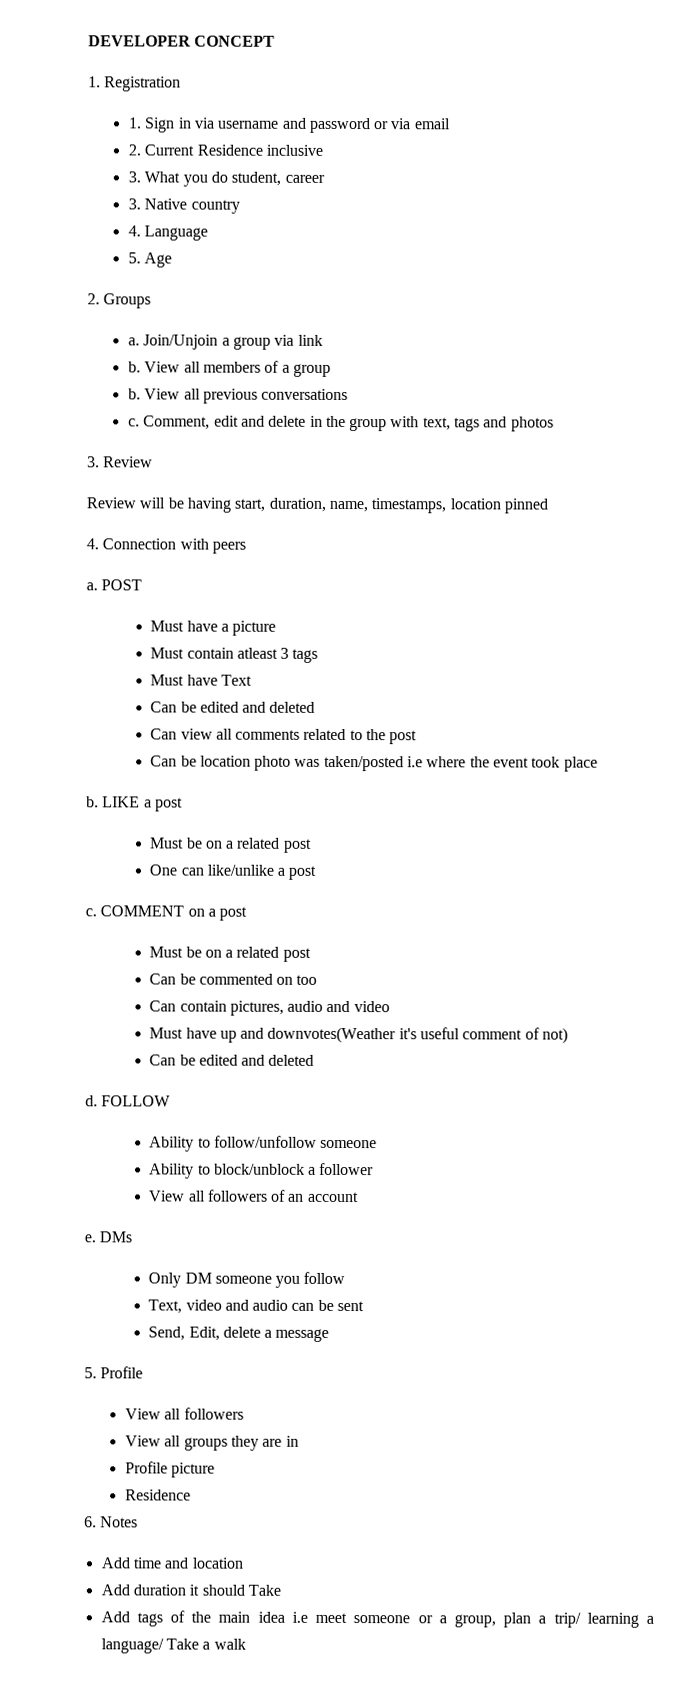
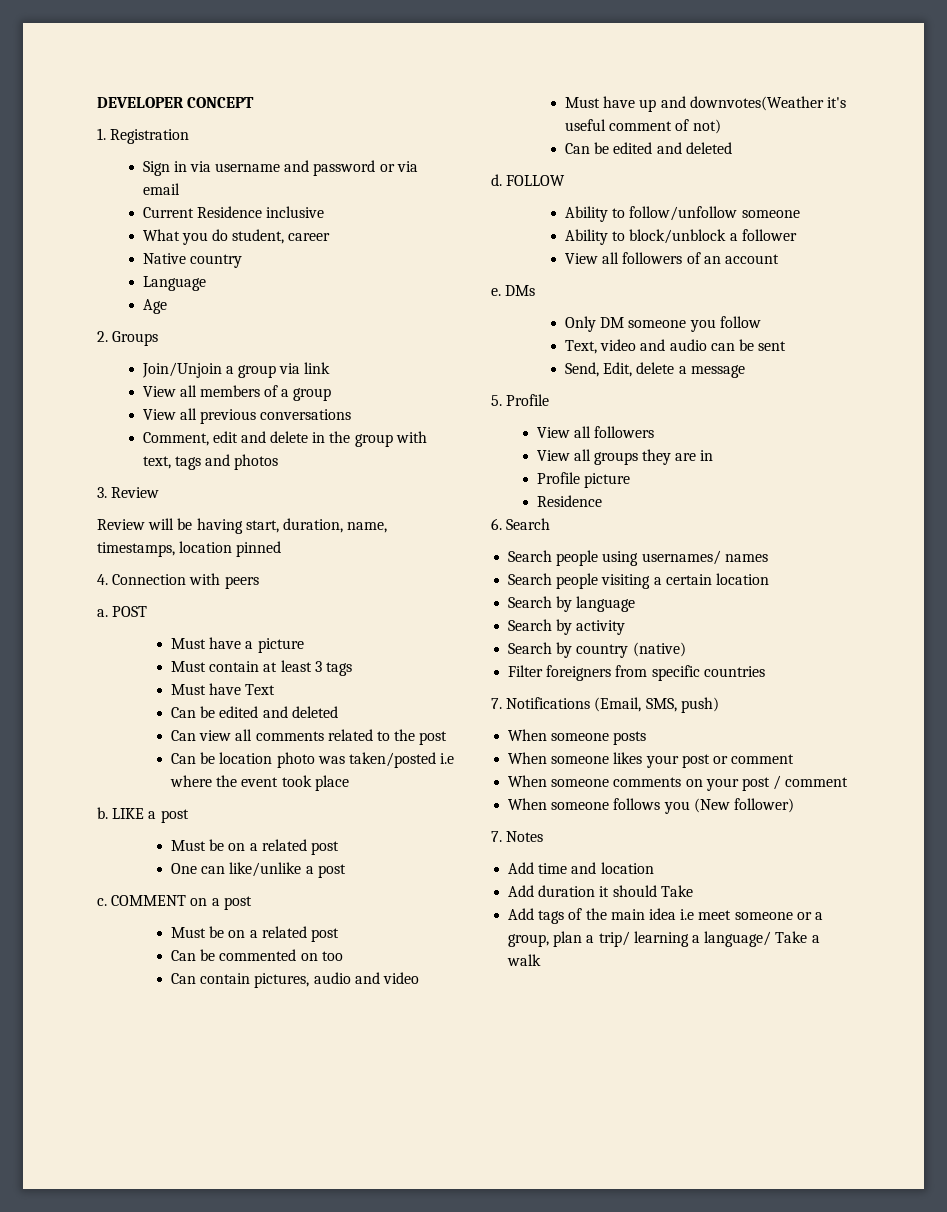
- 1. Sign in via username and password or via email
+ Sign in via username and password or via email
- 2. Current Residence inclusive
+ Current Residence inclusive
- 3. What you do student, career
+ What you do student, career
- 3. Native country
+ Native country
- 4. Language
+ Language
- 5. Age
+ Age
  2. Groups
- a. Join/Unjoin a group via link
- b. View all members of a group
- b. View all previous conversations
- c. Comment, edit and delete in the group with text, tags and photos
+ Join/Unjoin a group via link
+ View all members of a group
+ View all previous conversations
+ Comment, edit and delete in the group with text, tags and photos
- Must contain atleast 3 tags
+ Must contain at least 3 tags
- 6. Notes
+ 6. Search
+ Search people using usernames/ names
+ Search people visiting a certain location
+ Search by language
+ Search by activity
+ Search by country (native)
+ Filter foreigners from specific countries
+ 7. Notifications (Email, SMS, push)
+ When someone posts
+ When someone likes your post or comment
+ When someone comments on your post / comment
+ When someone follows you (New follower)
+ 7. Notes

